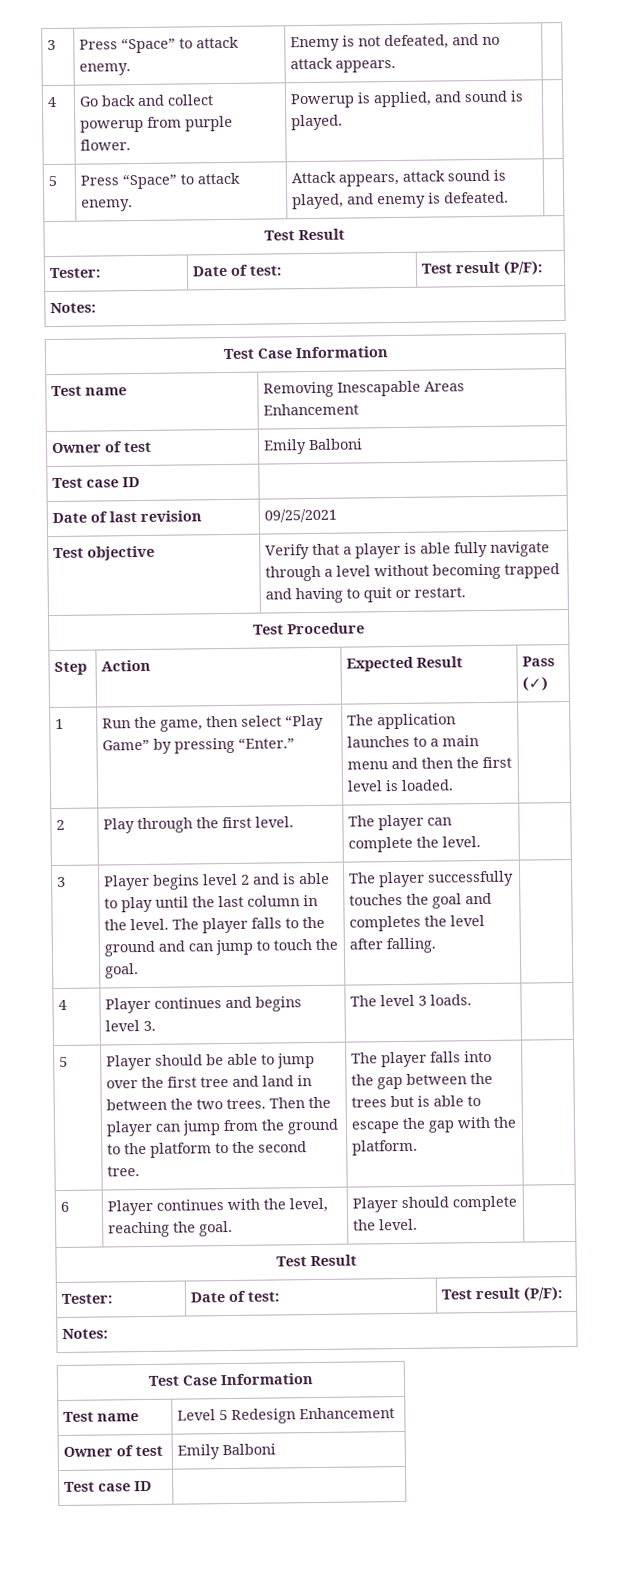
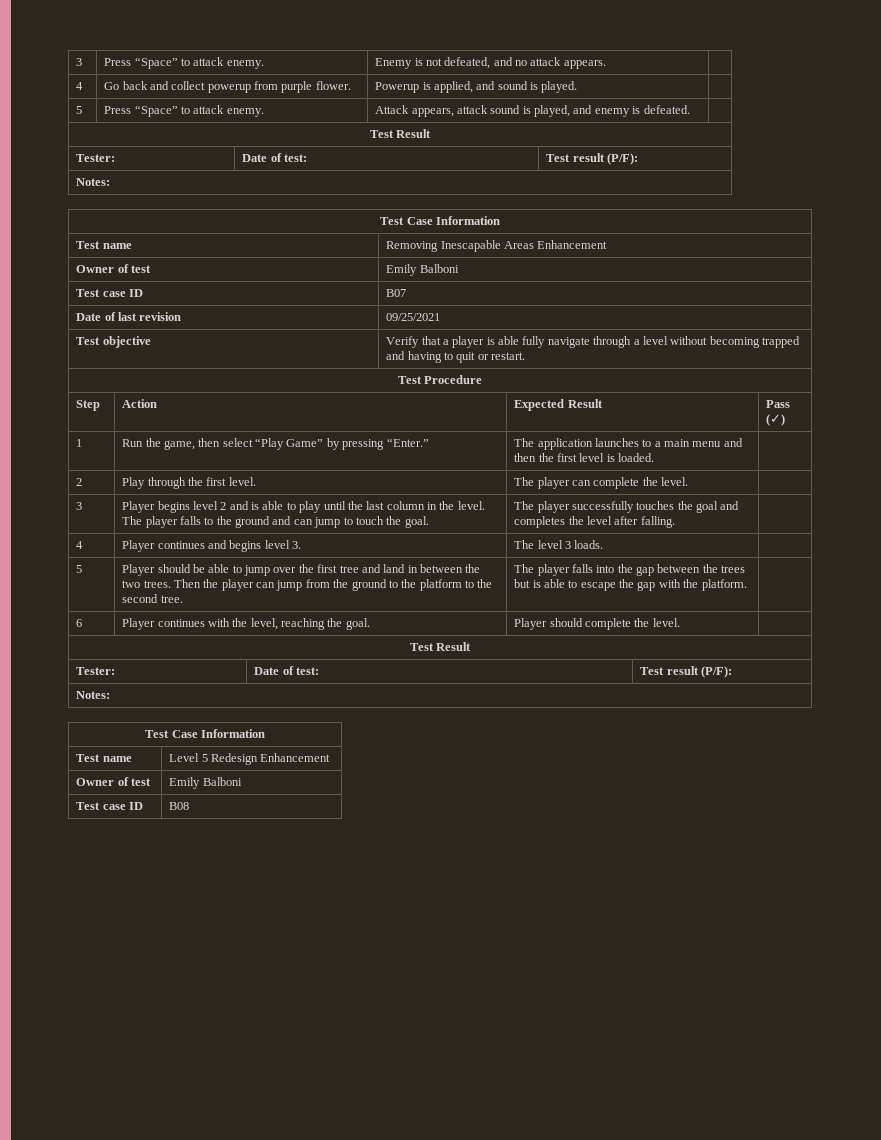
  Test name | Removing Inescapable Areas Enhancement
  Owner of test | Emily Balboni
- Test case ID |
+ Test case ID | B07
  Test name | Level 5 Redesign Enhancement
  Owner of test | Emily Balboni
- Test case ID |
+ Test case ID | B08

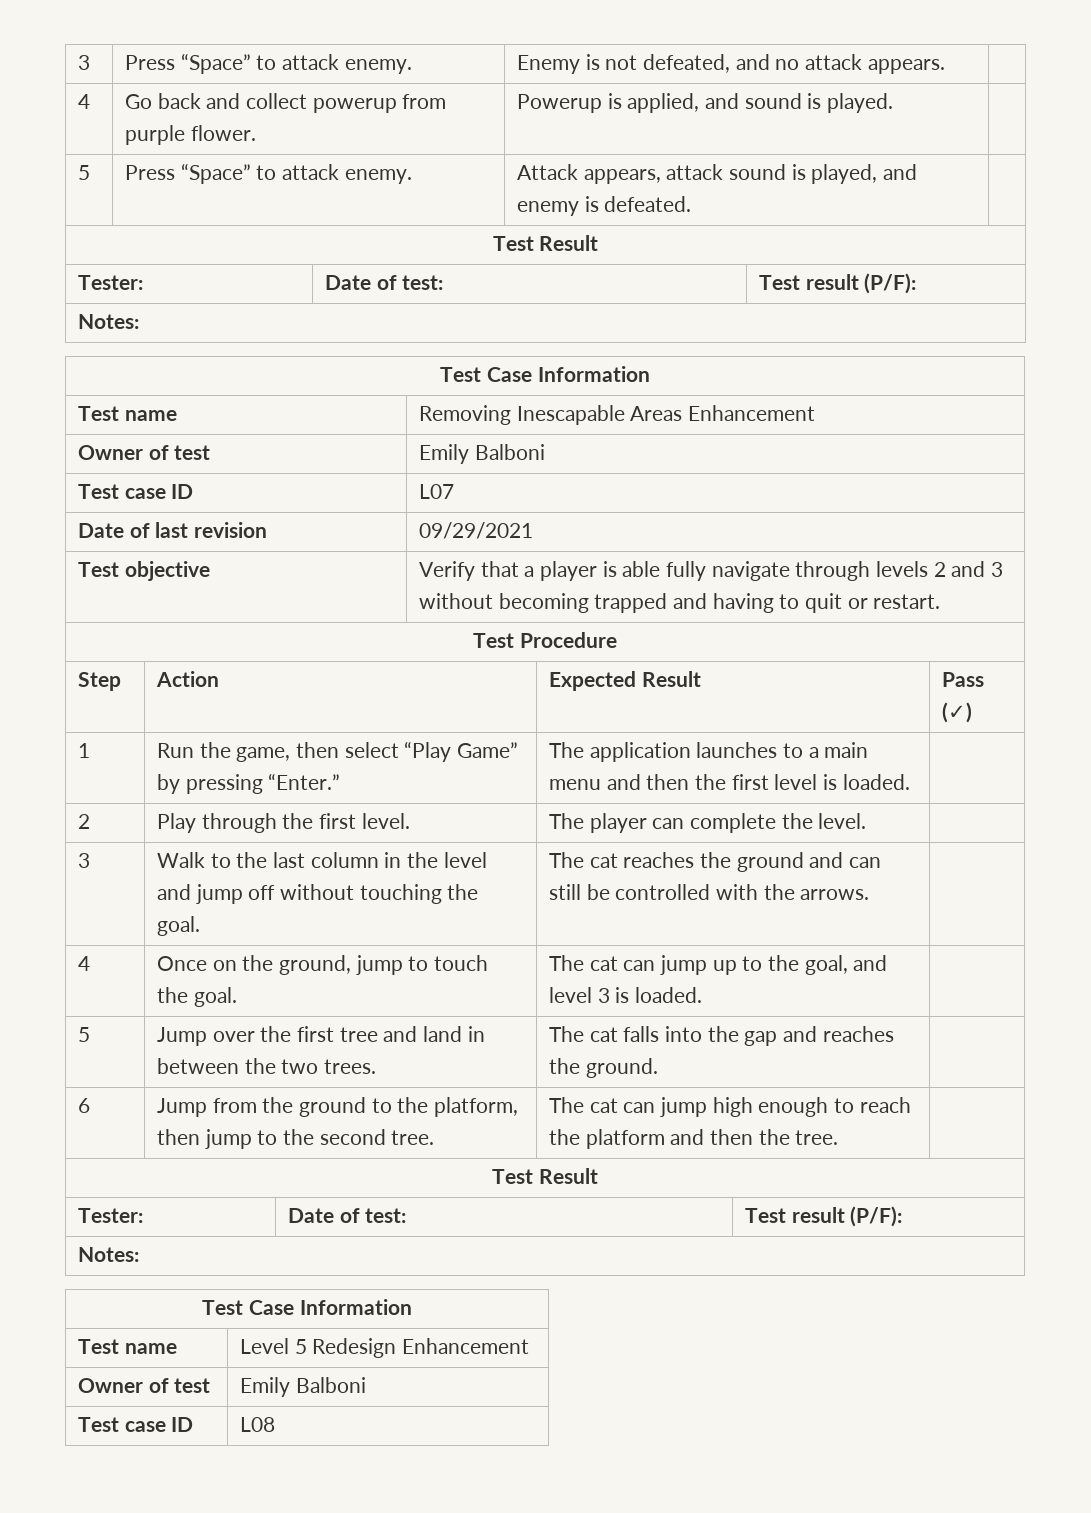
- Test case ID | B07
+ Test case ID | L07
- Date of last revision | 09/25/2021
+ Date of last revision | 09/29/2021
- Test objective | Verify that a player is able fully navigate through a level without becoming trapped and having to quit or restart.
+ Test objective | Verify that a player is able fully navigate through levels 2 and 3 without becoming trapped and having to quit or restart.
- Player begins level 2 and is able to play until the last column in the level. The player falls to the ground and can jump to touch the goal. | The player successfully touches the goal and completes the level after falling. |
- 4 | Player continues and begins level 3. | The level 3 loads. |
- 5 | Player should be able to jump over the first tree and land in between the two trees. Then the player can jump from the ground to the platform to the second tree. | The player falls into the gap between the trees but is able to escape the gap with the platform. |
- 6 | Player continues with the level, reaching the goal. | Player should complete the level. |
+ Walk to the last column in the level and jump off without touching the goal. | The cat reaches the ground and can still be controlled with the arrows. |
+ 4 | Once on the ground, jump to touch the goal. | The cat can jump up to the goal, and level 3 is loaded. |
+ 5 | Jump over the first tree and land in between the two trees. | The cat falls into the gap and reaches the ground. |
+ 6 | Jump from the ground to the platform, then jump to the second tree. | The cat can jump high enough to reach the platform and then the tree. |
- Test case ID | B08
+ Test case ID | L08

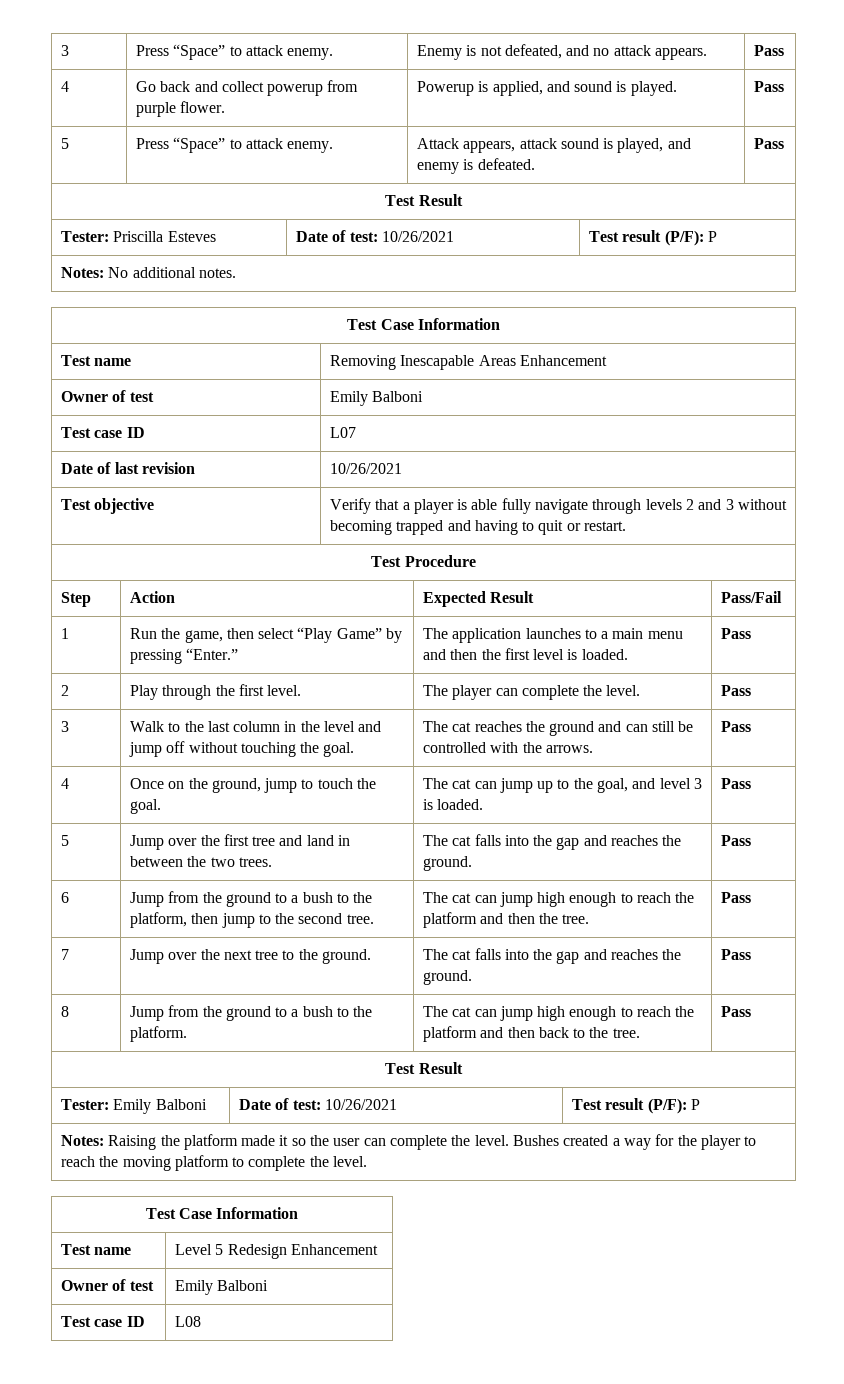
- 3 | Press “Space” to attack enemy. | Enemy is not defeated, and no attack appears. |
+ 3 | Press “Space” to attack enemy. | Enemy is not defeated, and no attack appears. | Pass
- 4 | Go back and collect powerup from purple flower. | Powerup is applied, and sound is played. |
+ 4 | Go back and collect powerup from purple flower. | Powerup is applied, and sound is played. | Pass
- 5 | Press “Space” to attack enemy. | Attack appears, attack sound is played, and enemy is defeated. |
+ 5 | Press “Space” to attack enemy. | Attack appears, attack sound is played, and enemy is defeated. | Pass
  Test Result
- Tester: | Date of test: | Test result (P/F):
- Notes:
+ Tester: Priscilla Esteves | Date of test: 10/26/2021 | Test result (P/F): P
+ Notes: No additional notes.
- Date of last revision | 09/29/2021
+ Date of last revision | 10/26/2021
- Step | Action | Expected Result | Pass (✓)
+ Step | Action | Expected Result | Pass/Fail
- 1 | Run the game, then select “Play Game” by pressing “Enter.” | The application launches to a main menu and then the first level is loaded. |
+ 1 | Run the game, then select “Play Game” by pressing “Enter.” | The application launches to a main menu and then the first level is loaded. | Pass
- 2 | Play through the first level. | The player can complete the level. |
+ 2 | Play through the first level. | The player can complete the level. | Pass
- 3 | Walk to the last column in the level and jump off without touching the goal. | The cat reaches the ground and can still be controlled with the arrows. |
+ 3 | Walk to the last column in the level and jump off without touching the goal. | The cat reaches the ground and can still be controlled with the arrows. | Pass
- 4 | Once on the ground, jump to touch the goal. | The cat can jump up to the goal, and level 3 is loaded. |
+ 4 | Once on the ground, jump to touch the goal. | The cat can jump up to the goal, and level 3 is loaded. | Pass
- 5 | Jump over the first tree and land in between the two trees. | The cat falls into the gap and reaches the ground. |
+ 5 | Jump over the first tree and land in between the two trees. | The cat falls into the gap and reaches the ground. | Pass
- 6 | Jump from the ground to the platform, then jump to the second tree. | The cat can jump high enough to reach the platform and then the tree. |
+ 6 | Jump from the ground to a bush to the platform, then jump to the second tree. | The cat can jump high enough to reach the platform and then the tree. | Pass
+ 7 | Jump over the next tree to the ground. | The cat falls into the gap and reaches the ground. | Pass
+ 8 | Jump from the ground to a bush to the platform. | The cat can jump high enough to reach the platform and then back to the tree. | Pass
  Test Result
- Tester: | Date of test: | Test result (P/F):
- Notes:
+ Tester: Emily Balboni | Date of test: 10/26/2021 | Test result (P/F): P
+ Notes: Raising the platform made it so the user can complete the level. Bushes created a way for the player to reach the moving platform to complete the level.

